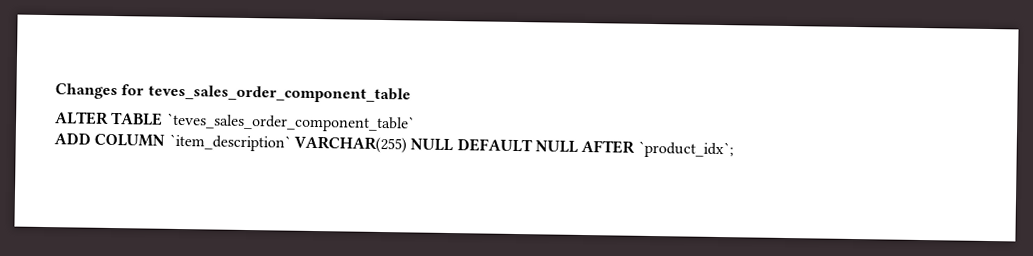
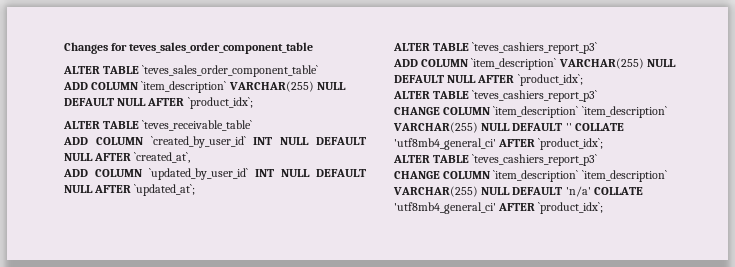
+ ALTER TABLE `teves_receivable_table`
+ ADD COLUMN `created_by_user_id` INT NULL DEFAULT NULL AFTER `created_at`,
+ ADD COLUMN `updated_by_user_id` INT NULL DEFAULT NULL AFTER `updated_at`;
+ ALTER TABLE `teves_cashiers_report_p3`
+ ADD COLUMN `item_description` VARCHAR(255) NULL DEFAULT NULL AFTER `product_idx`;
+ ALTER TABLE `teves_cashiers_report_p3`
+ CHANGE COLUMN `item_description` `item_description` VARCHAR(255) NULL DEFAULT '' COLLATE 'utf8mb4_general_ci' AFTER `product_idx`;
+ ALTER TABLE `teves_cashiers_report_p3`
+ CHANGE COLUMN `item_description` `item_description` VARCHAR(255) NULL DEFAULT 'n/a' COLLATE 'utf8mb4_general_ci' AFTER `product_idx`;

